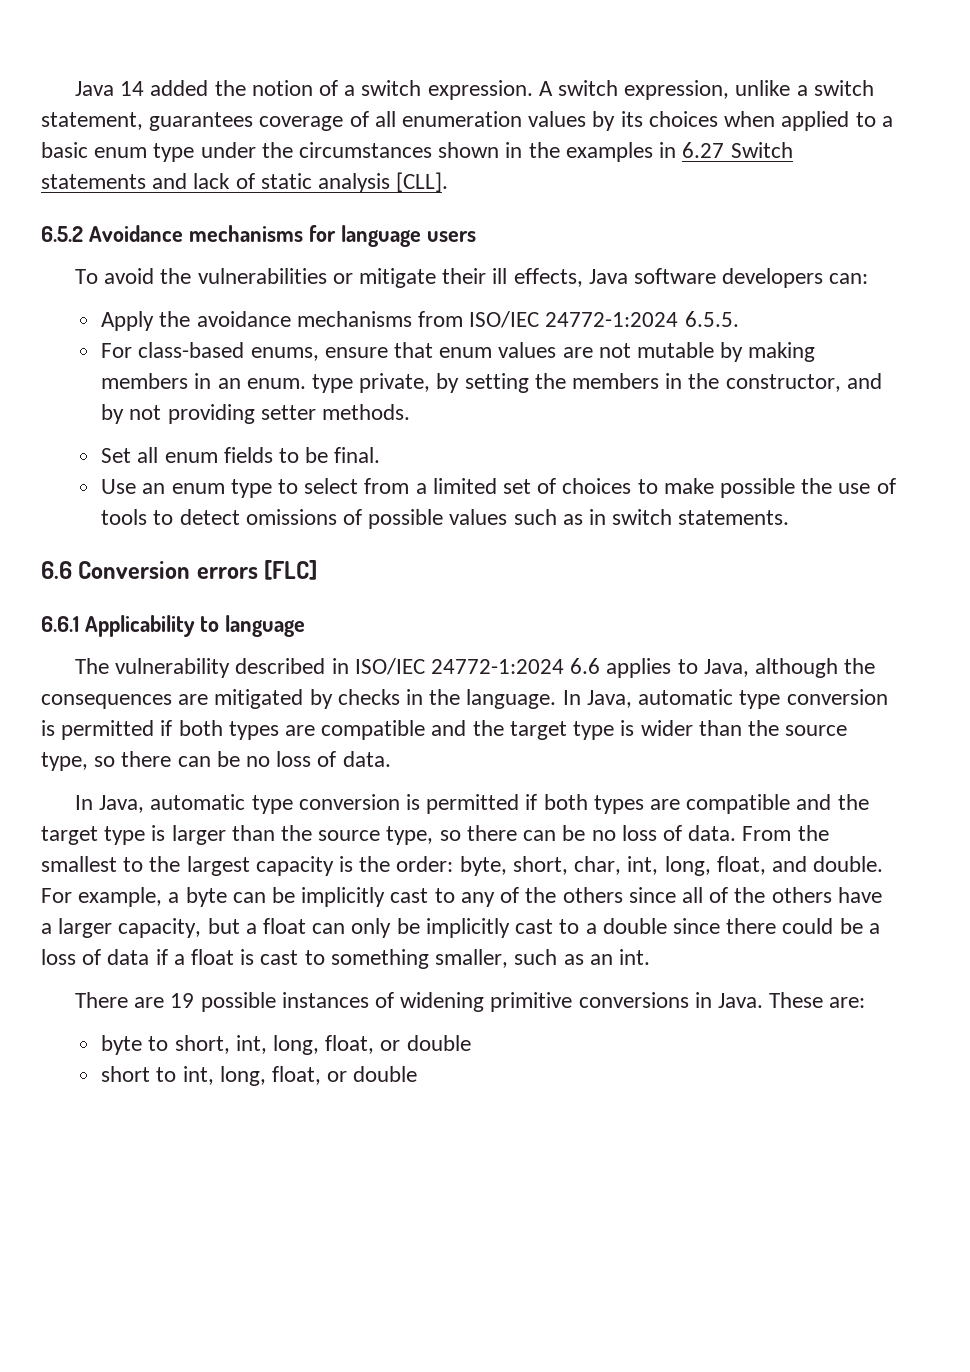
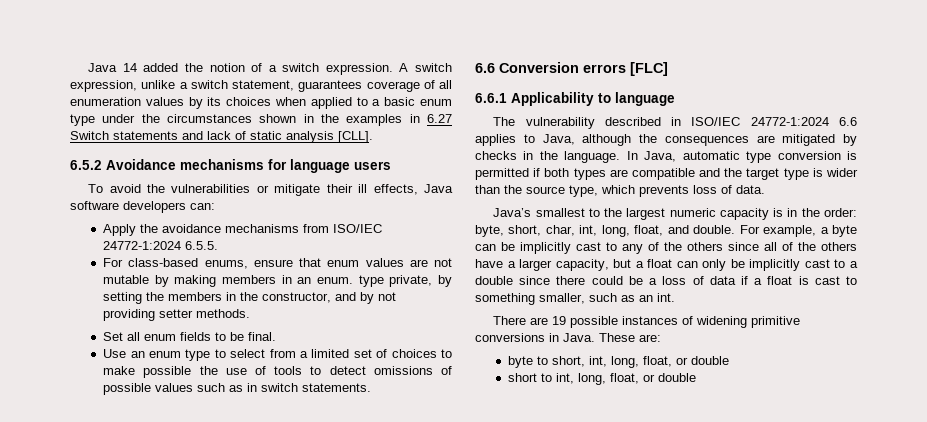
- In Java, automatic type conversion is permitted if both types are compatible and the target type is wider than the source type, so there can be no loss of data.
- In Java, automatic type conversion is permitted if both types are compatible and the target type is larger than the source type, so there can be no loss of data. From the smallest to the largest capacity is the order: byte, short, char, int, long, float, and double.
+ In Java, automatic type conversion is permitted if both types are compatible and the target type is wider than the source type, which prevents loss of data.
+ Java’s smallest to the largest numeric capacity is in the order: byte, short, char, int, long, float, and double.

